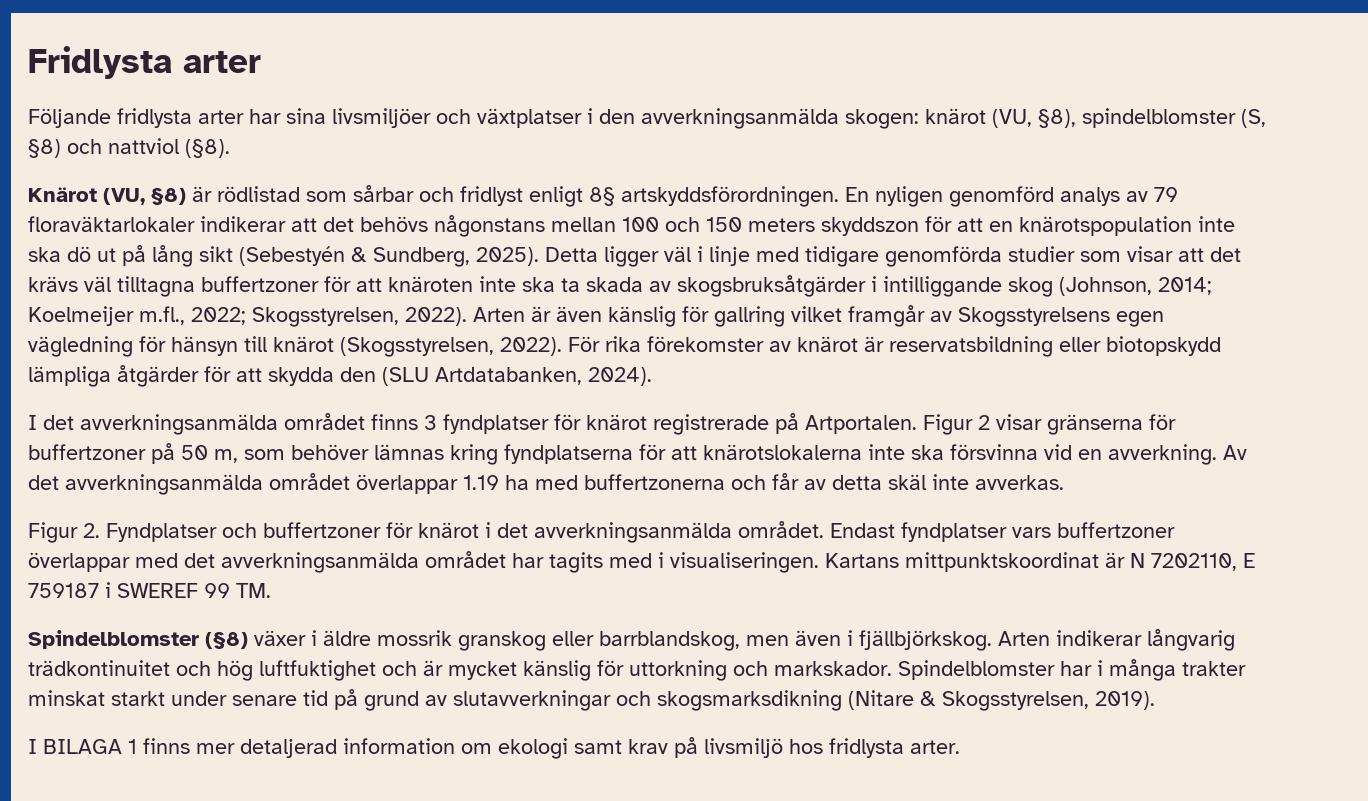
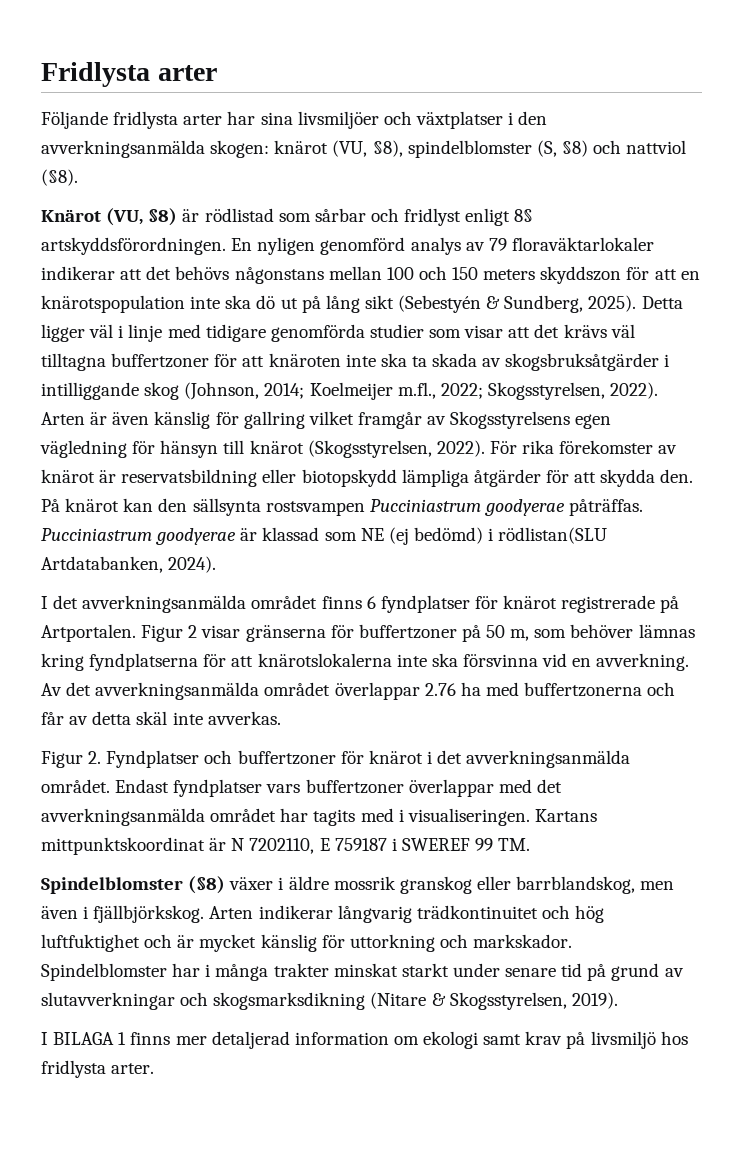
- För rika förekomster av knärot är reservatsbildning eller biotopskydd lämpliga åtgärder för att skydda den (SLU Artdatabanken, 2024).
+ För rika förekomster av knärot är reservatsbildning eller biotopskydd lämpliga åtgärder för att skydda den. På knärot kan den sällsynta rostsvampen Pucciniastrum goodyerae påträffas. Pucciniastrum goodyerae är klassad som NE (ej bedömd) i rödlistan(SLU Artdatabanken, 2024).
- I det avverkningsanmälda området finns 3 fyndplatser för knärot registrerade på Artportalen.
+ I det avverkningsanmälda området finns 6 fyndplatser för knärot registrerade på Artportalen.
- Av det avverkningsanmälda området överlappar 1.19 ha med buffertzonerna och får av detta skäl inte avverkas.
+ Av det avverkningsanmälda området överlappar 2.76 ha med buffertzonerna och får av detta skäl inte avverkas.

